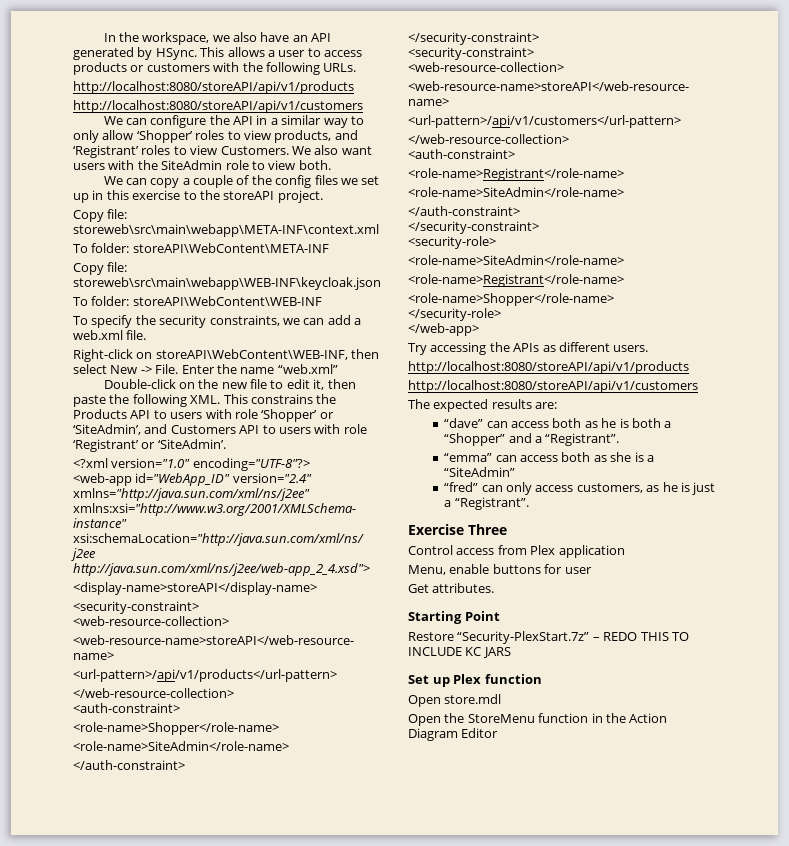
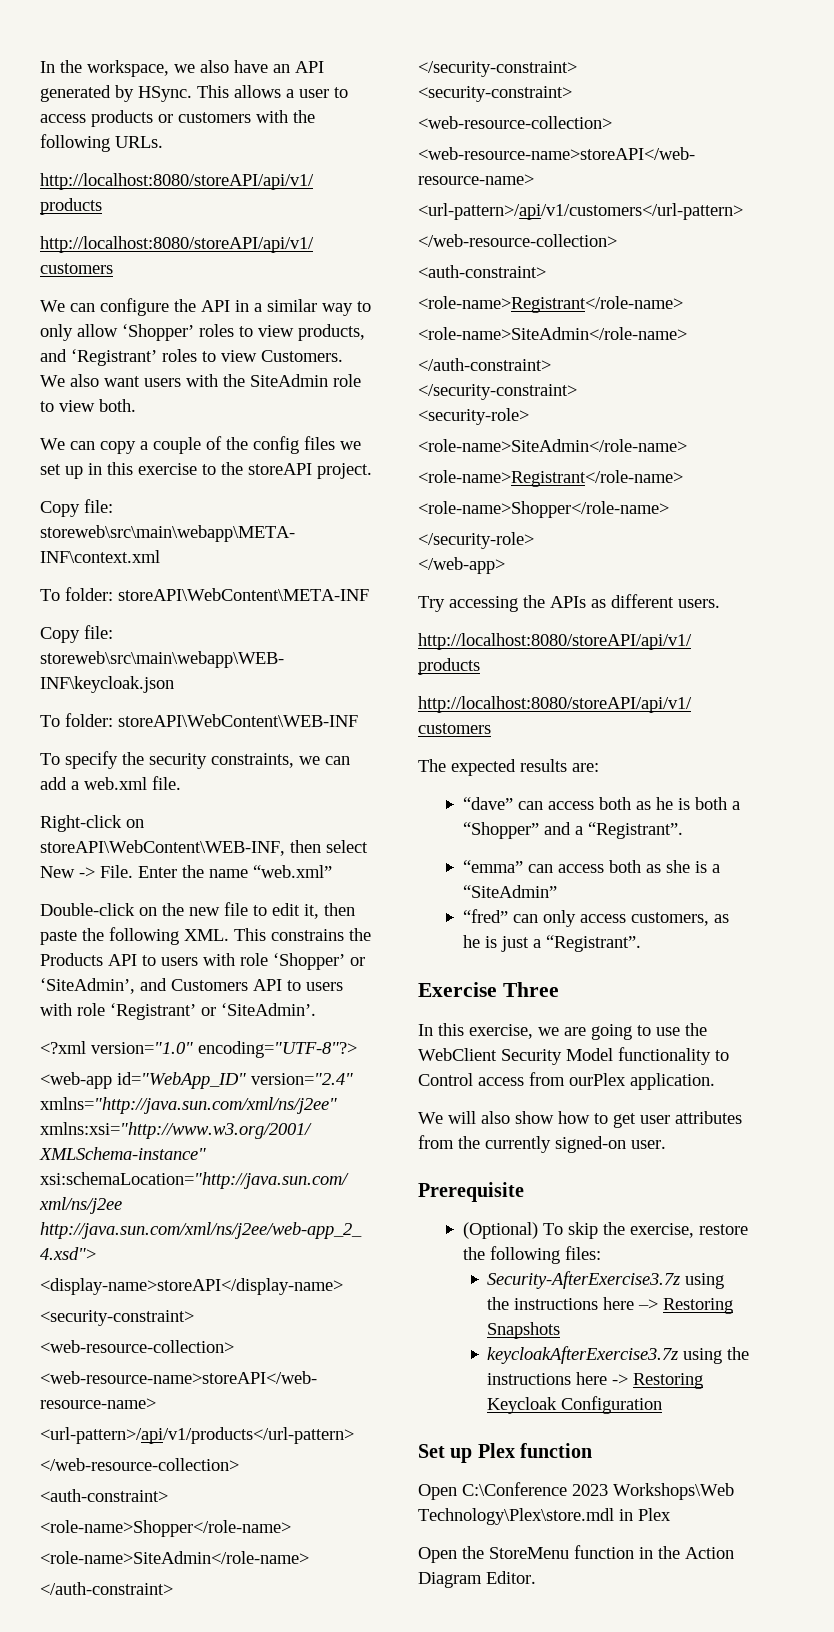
- Control access from Plex application
- Menu, enable buttons for user
- Get attributes.
- Starting Point
- Restore “Security-PlexStart.7z” – REDO THIS TO INCLUDE KC JARS
+ In this exercise, we are going to use the WebClient Security Model functionality to Control access from ourPlex application.
+ We will also show how to get user attributes from the currently signed-on user.
+ Prerequisite
+ (Optional) To skip the exercise, restore the following files:
+ Security-AfterExercise3.7z using the instructions here –> Restoring Snapshots
+ keycloakAfterExercise3.7z using the instructions here -> Restoring Keycloak Configuration
- Open store.mdl
+ Open C:\Conference 2023 Workshops\Web Technology\Plex\store.mdl in Plex
- Open the StoreMenu function in the Action Diagram Editor
+ Open the StoreMenu function in the Action Diagram Editor.

